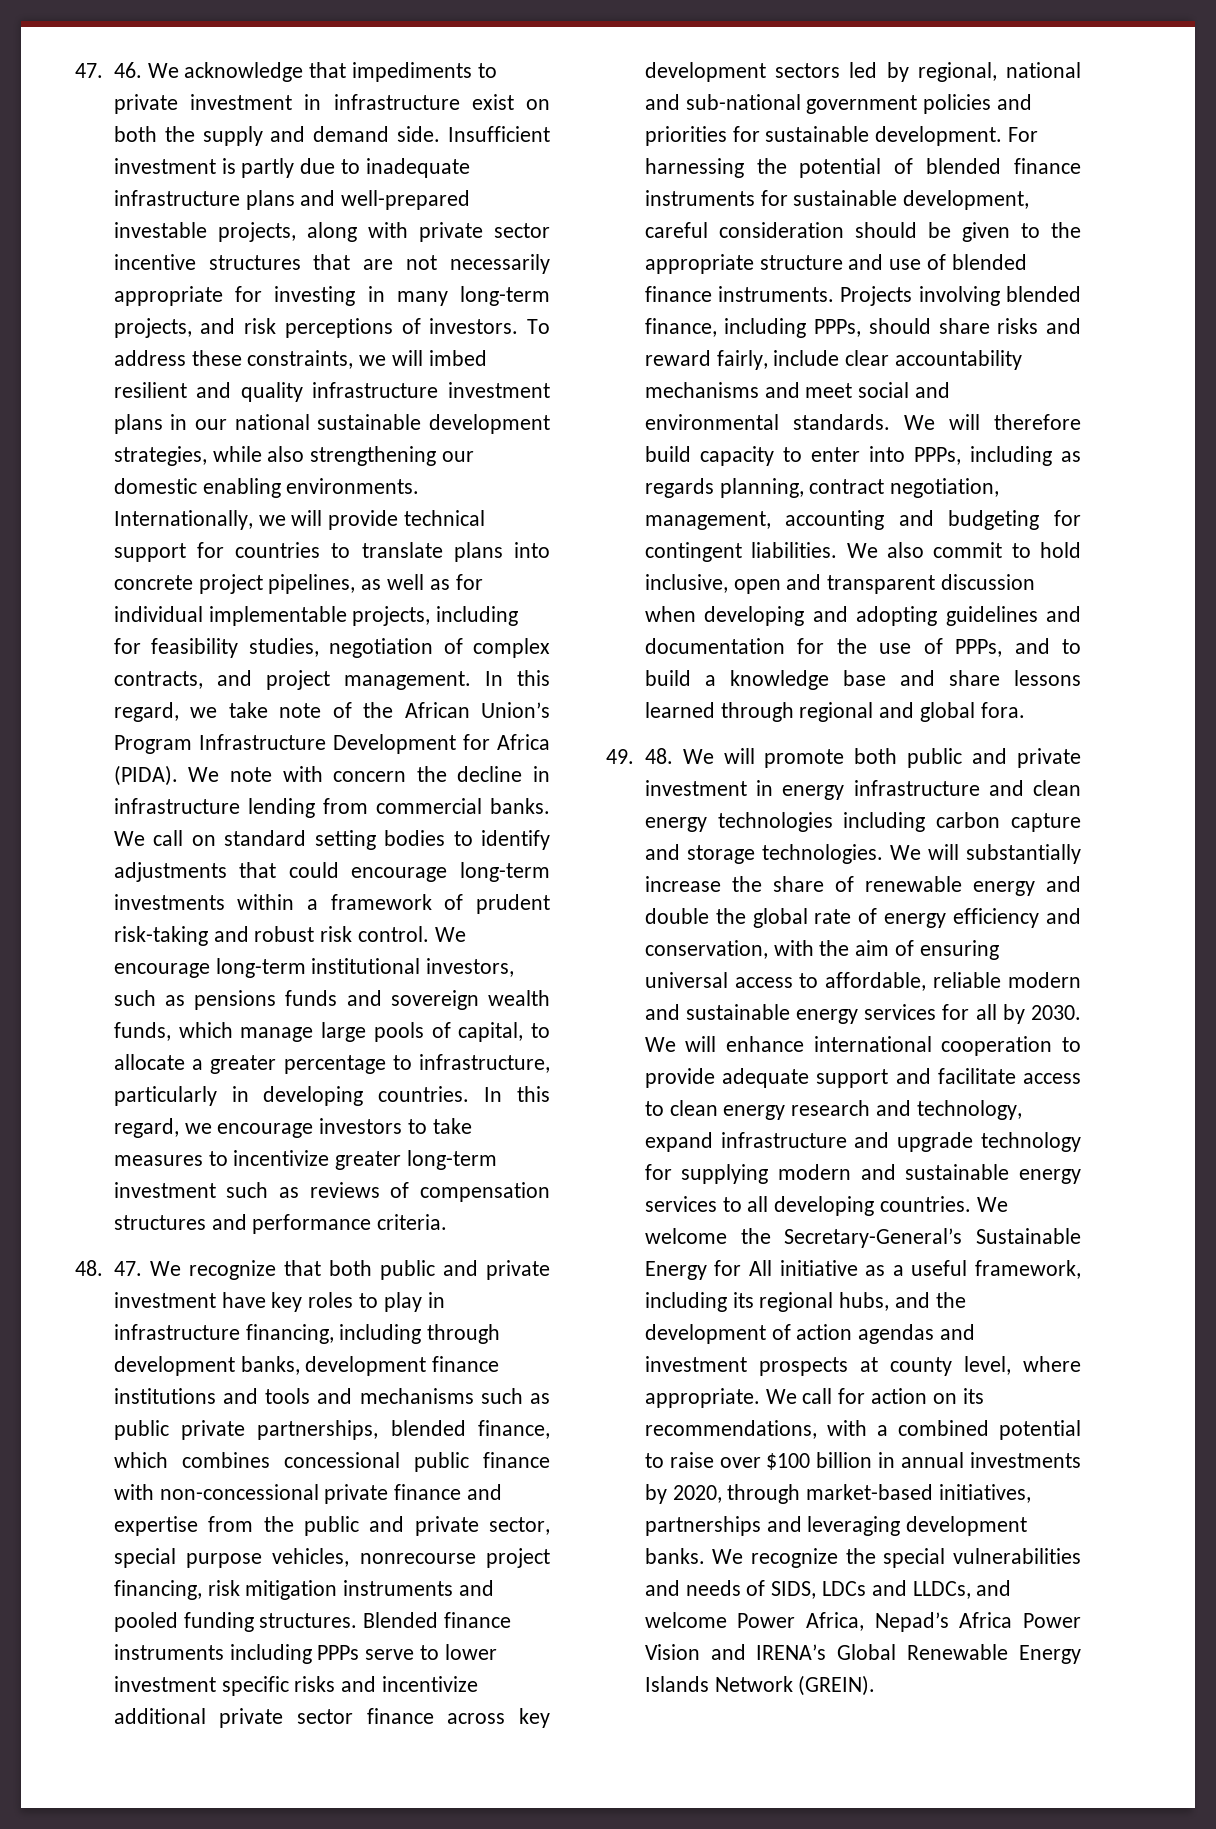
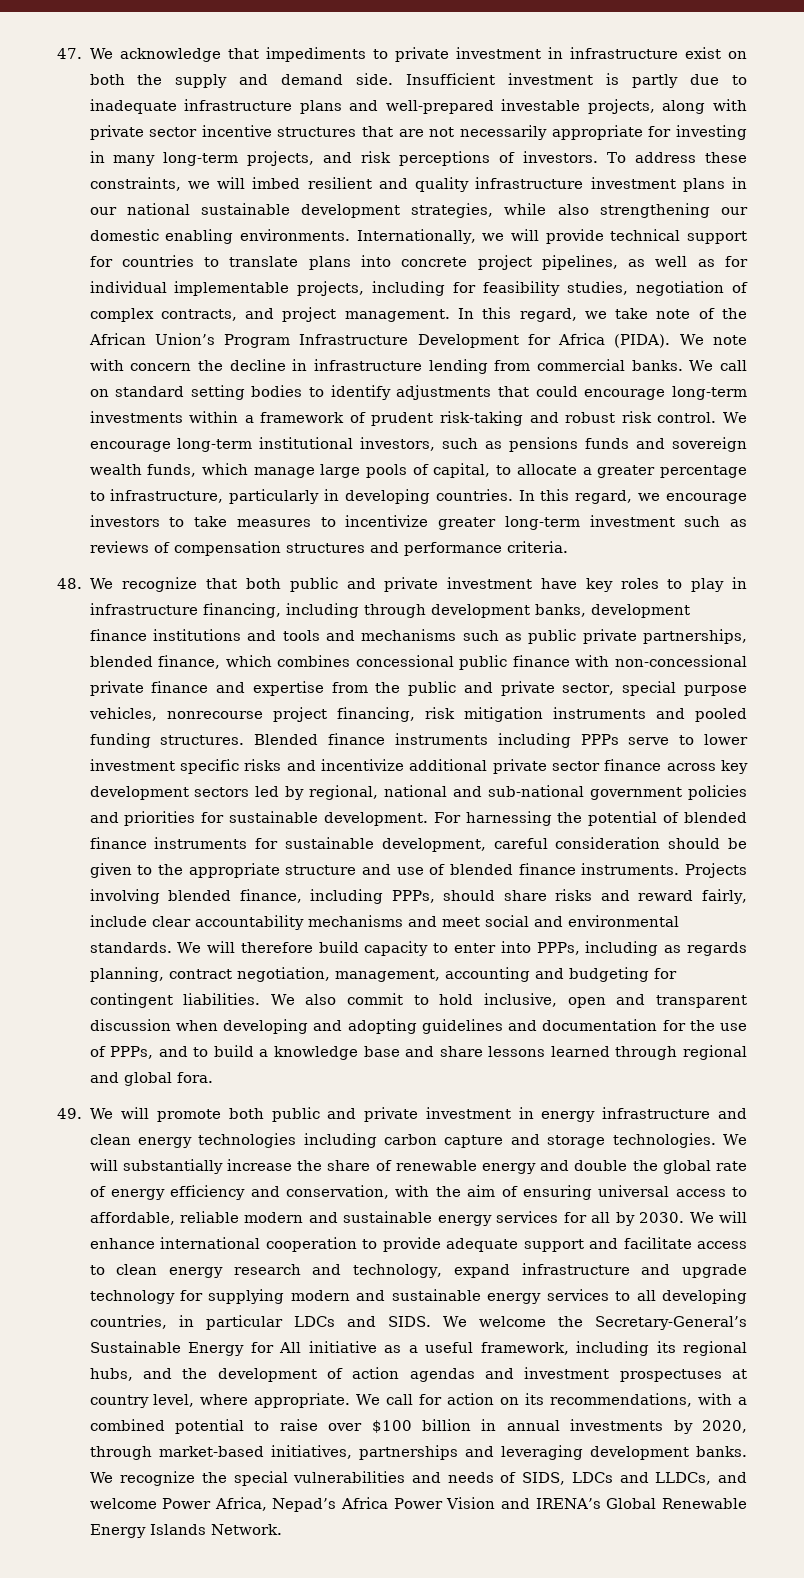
- 47. 46. We acknowledge that impediments to private investment in infrastructure exist on both the supply and demand side.
+ 47. We acknowledge that impediments to private investment in infrastructure exist on both the supply and demand side.
- 48. 47. We recognize that both public and private investment have key roles to play in infrastructure financing, including through development banks, development finance institutions and tools and mechanisms such as public private partnerships, blended finance, which combines concessional public finance with non-concessional private finance and expertise from the public and private sector, special purpose vehicles, nonrecourse project financing, risk mitigation instruments and pooled funding structures.
+ 48. We recognize that both public and private investment have key roles to play in infrastructure financing, including through development banks, development finance institutions and tools and mechanisms such as public private partnerships, blended finance, which combines concessional public finance with non-concessional private finance and expertise from the public and private sector, special purpose vehicles, nonrecourse project financing, risk mitigation instruments and pooled funding structures.
- 49. 48. We will promote both public and private investment in energy infrastructure and clean energy technologies including carbon capture and storage technologies.
+ 49. We will promote both public and private investment in energy infrastructure and clean energy technologies including carbon capture and storage technologies.
- We will enhance international cooperation to provide adequate support and facilitate access to clean energy research and technology, expand infrastructure and upgrade technology for supplying modern and sustainable energy services to all developing countries.
+ We will enhance international cooperation to provide adequate support and facilitate access to clean energy research and technology, expand infrastructure and upgrade technology for supplying modern and sustainable energy services to all developing countries, in particular LDCs and SIDS.
- We welcome the Secretary-General’s Sustainable Energy for All initiative as a useful framework, including its regional hubs, and the development of action agendas and investment prospects at county level, where appropriate.
+ We welcome the Secretary-General’s Sustainable Energy for All initiative as a useful framework, including its regional hubs, and the development of action agendas and investment prospectuses at country level, where appropriate.
- We recognize the special vulnerabilities and needs of SIDS, LDCs and LLDCs, and welcome Power Africa, Nepad’s Africa Power Vision and IRENA’s Global Renewable Energy Islands Network (GREIN).
+ We recognize the special vulnerabilities and needs of SIDS, LDCs and LLDCs, and welcome Power Africa, Nepad’s Africa Power Vision and IRENA’s Global Renewable Energy Islands Network.

